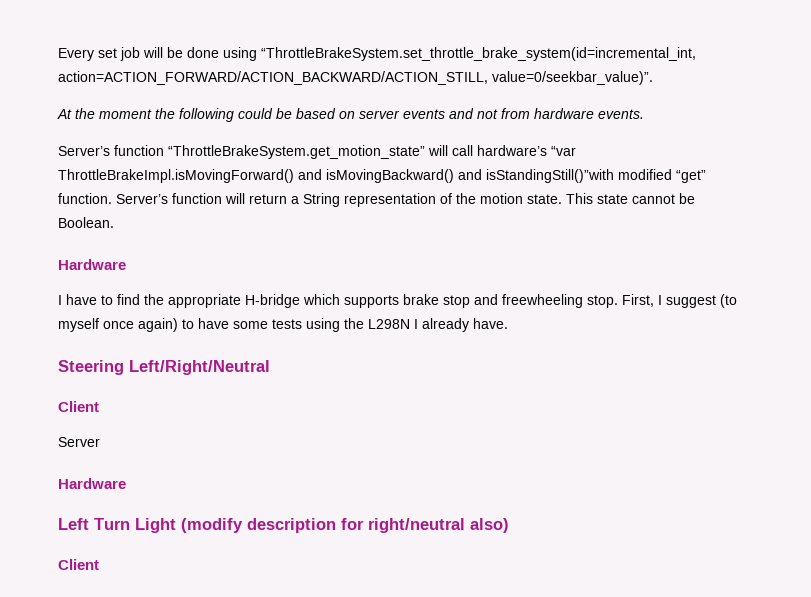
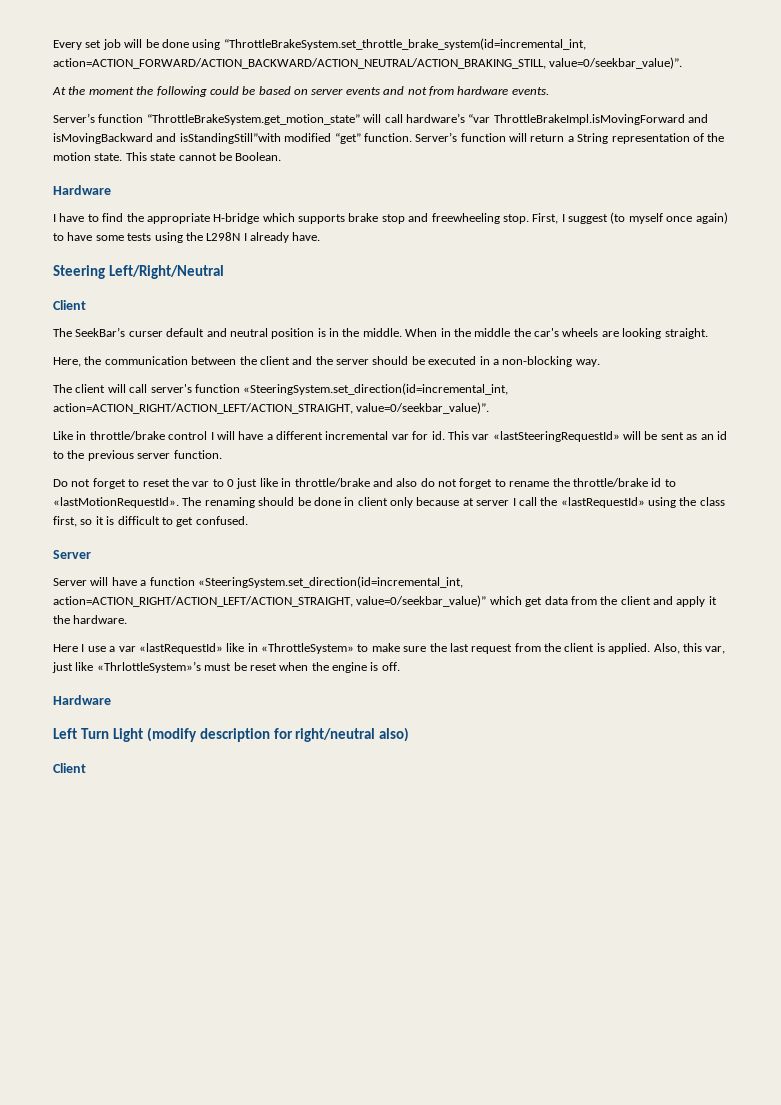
- Every set job will be done using “ThrottleBrakeSystem.set_throttle_brake_system(id=incremental_int, action=ACTION_FORWARD/ACTION_BACKWARD/ACTION_STILL, value=0/seekbar_value)”.
+ Every set job will be done using “ThrottleBrakeSystem.set_throttle_brake_system(id=incremental_int, action=ACTION_FORWARD/ACTION_BACKWARD/ACTION_NEUTRAL/ACTION_BRAKING_STILL, value=0/seekbar_value)”.
- Server’s function “ThrottleBrakeSystem.get_motion_state” will call hardware’s “var ThrottleBrakeImpl.isMovingForward() and isMovingBackward() and isStandingStill()”with modified “get” function.
+ Server’s function “ThrottleBrakeSystem.get_motion_state” will call hardware’s “var ThrottleBrakeImpl.isMovingForward and isMovingBackward and isStandingStill”with modified “get” function.
+ The SeekBar’s curser default and neutral position is in the middle. When in the middle the car's wheels are looking straight.
+ Here, the communication between the client and the server should be executed in a non-blocking way.
+ The client will call server's function «SteeringSystem.set_direction(id=incremental_int, action=ACTION_RIGHT/ACTION_LEFT/ACTION_STRAIGHT, value=0/seekbar_value)”.
+ Like in throttle/brake control I will have a different incremental var for id. This var «lastSteeringRequestId» will be sent as an id to the previous server function.
+ Do not forget to reset the var to 0 just like in throttle/brake and also do not forget to rename the throttle/brake id to «lastMotionRequestId». The renaming should be done in client only because at server I call the «lastRequestId» using the class first, so it is difficult to get confused.
  Server
+ Server will have a function «SteeringSystem.set_direction(id=incremental_int, action=ACTION_RIGHT/ACTION_LEFT/ACTION_STRAIGHT, value=0/seekbar_value)” which get data from the client and apply it the hardware.
+ Here I use a var «lastRequestId» like in «ThrottleSystem» to make sure the last request from the client is applied. Also, this var, just like «ThrlottleSystem»’s must be reset when the engine is off.

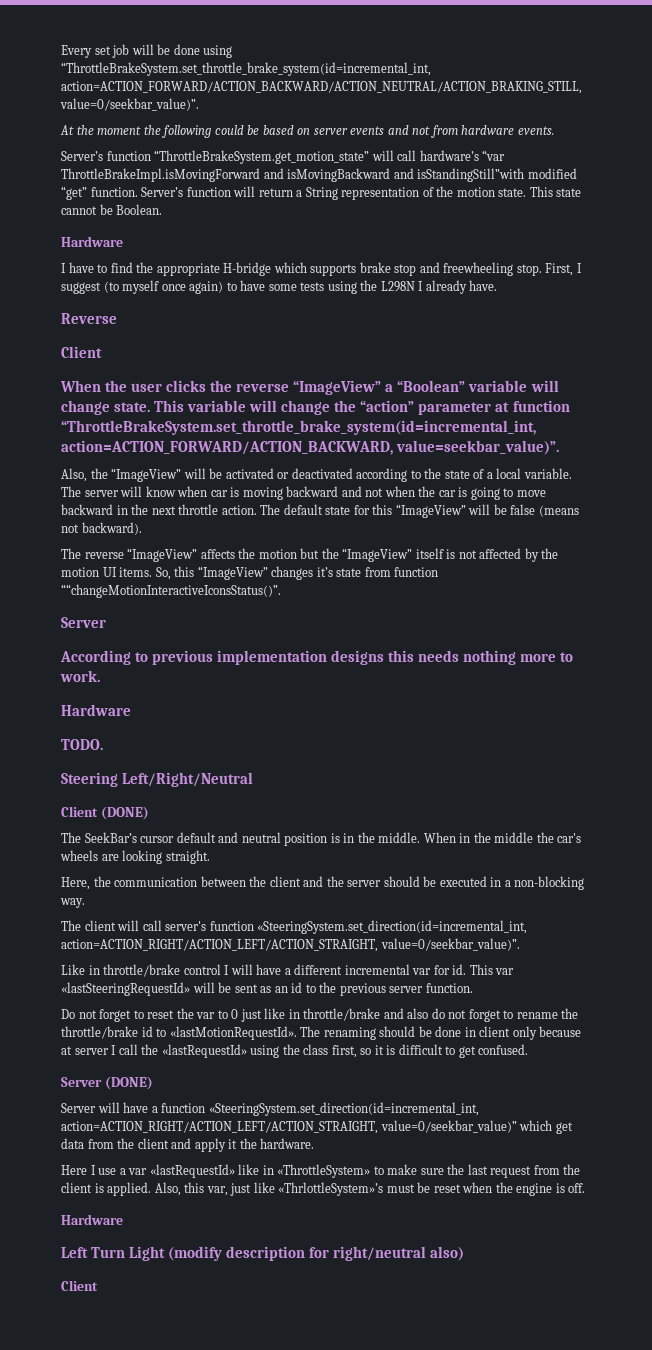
+ Reverse
+ Client
+ When the user clicks the reverse “ImageView” a “Boolean” variable will change state. This variable will change the “action” parameter at function “ThrottleBrakeSystem.set_throttle_brake_system(id=incremental_int, action=ACTION_FORWARD/ACTION_BACKWARD, value=seekbar_value)”.
+ Also, the “ImageView” will be activated or deactivated according to the state of a local variable. The server will know when car is moving backward and not when the car is going to move backward in the next throttle action. The default state for this “ImageView” will be false (means not backward).
+ The reverse “ImageView” affects the motion but the “ImageView” itself is not affected by the motion UI items. So, this “ImageView” changes it’s state from function ““changeMotionInteractiveIconsStatus()”.
+ Server
+ According to previous implementation designs this needs nothing more to work.
+ Hardware
+ TODO.
  Steering Left/Right/Neutral
- Client
+ Client (DONE)
- The SeekBar’s curser default and neutral position is in the middle.
+ The SeekBar’s cursor default and neutral position is in the middle.
  The renaming should be done in client only because at server I call the «lastRequestId» using the class first, so it is difficult to get confused.
- Server
+ Server (DONE)

